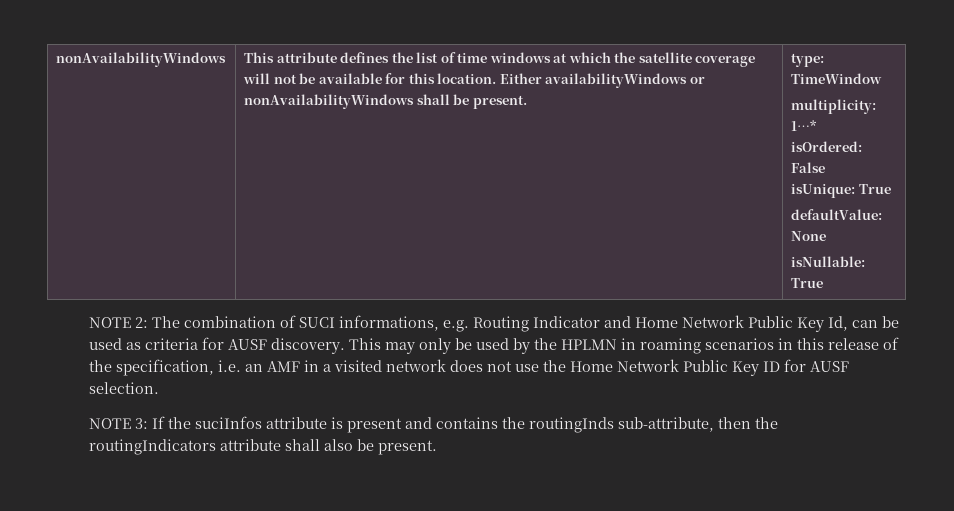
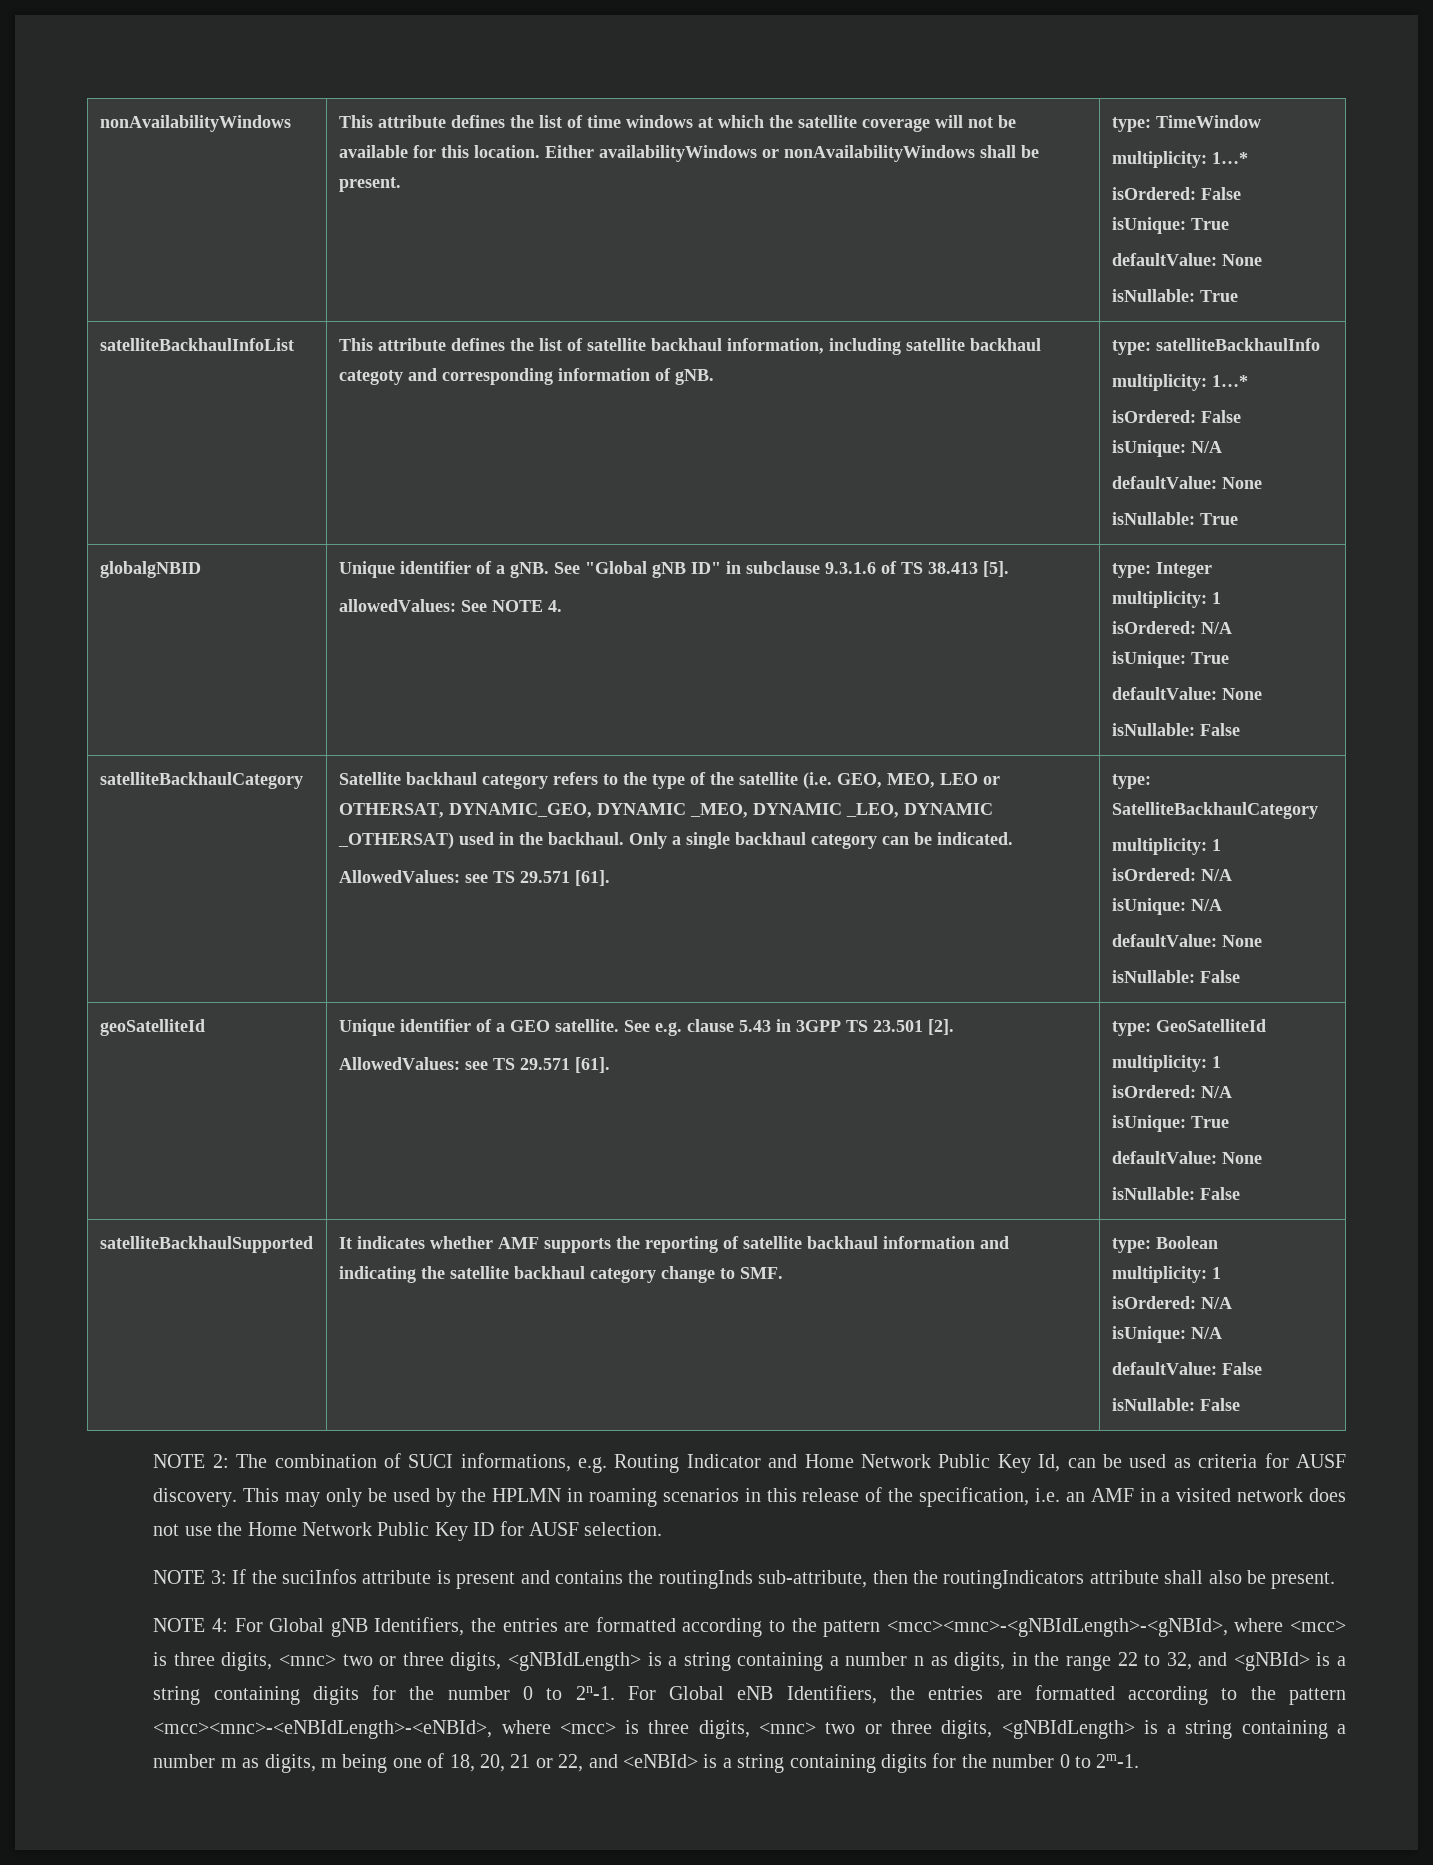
+ satelliteBackhaulInfoList | This attribute defines the list of satellite backhaul information, including satellite backhaul categoty and corresponding information of gNB. | type: satelliteBackhaulInfo
+ multiplicity: 1…*
+ isOrdered: False
+ isUnique: N/A
+ defaultValue: None
+ isNullable: True
+ globalgNBID | Unique identifier of a gNB. See "Global gNB ID" in subclause 9.3.1.6 of TS 38.413 [5].
+ allowedValues: See NOTE 4. | type: Integer
+ multiplicity: 1
+ isOrdered: N/A
+ isUnique: True
+ defaultValue: None
+ isNullable: False
+ satelliteBackhaulCategory | Satellite backhaul category refers to the type of the satellite (i.e. GEO, MEO, LEO or OTHERSAT, DYNAMIC_GEO, DYNAMIC _MEO, DYNAMIC _LEO, DYNAMIC _OTHERSAT) used in the backhaul. Only a single backhaul category can be indicated.
+ AllowedValues: see TS 29.571 [61]. | type: SatelliteBackhaulCategory
+ multiplicity: 1
+ isOrdered: N/A
+ isUnique: N/A
+ defaultValue: None
+ isNullable: False
+ geoSatelliteId | Unique identifier of a GEO satellite. See e.g. clause 5.43 in 3GPP TS 23.501 [2].
+ AllowedValues: see TS 29.571 [61]. | type: GeoSatelliteId
+ multiplicity: 1
+ isOrdered: N/A
+ isUnique: True
+ defaultValue: None
+ isNullable: False
+ satelliteBackhaulSupported | It indicates whether AMF supports the reporting of satellite backhaul information and indicating the satellite backhaul category change to SMF. | type: Boolean
+ multiplicity: 1
+ isOrdered: N/A
+ isUnique: N/A
+ defaultValue: False
+ isNullable: False
+ NOTE 4: For Global gNB Identifiers, the entries are formatted according to the pattern <mcc><mnc>-<gNBIdLength>-<gNBId>, where <mcc> is three digits, <mnc> two or three digits, <gNBIdLength> is a string containing a number n as digits, in the range 22 to 32, and <gNBId> is a string containing digits for the number 0 to 2n-1. For Global eNB Identifiers, the entries are formatted according to the pattern <mcc><mnc>-<eNBIdLength>-<eNBId>, where <mcc> is three digits, <mnc> two or three digits, <gNBIdLength> is a string containing a number m as digits, m being one of 18, 20, 21 or 22, and <eNBId> is a string containing digits for the number 0 to 2m-1.

